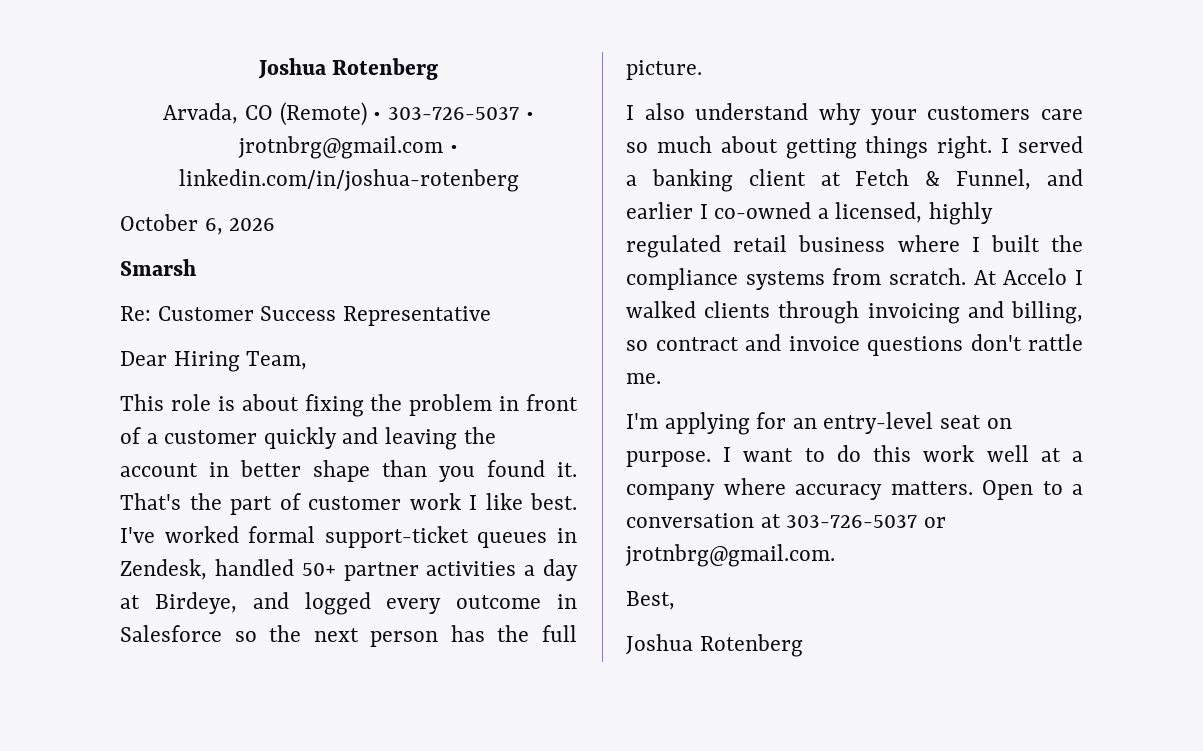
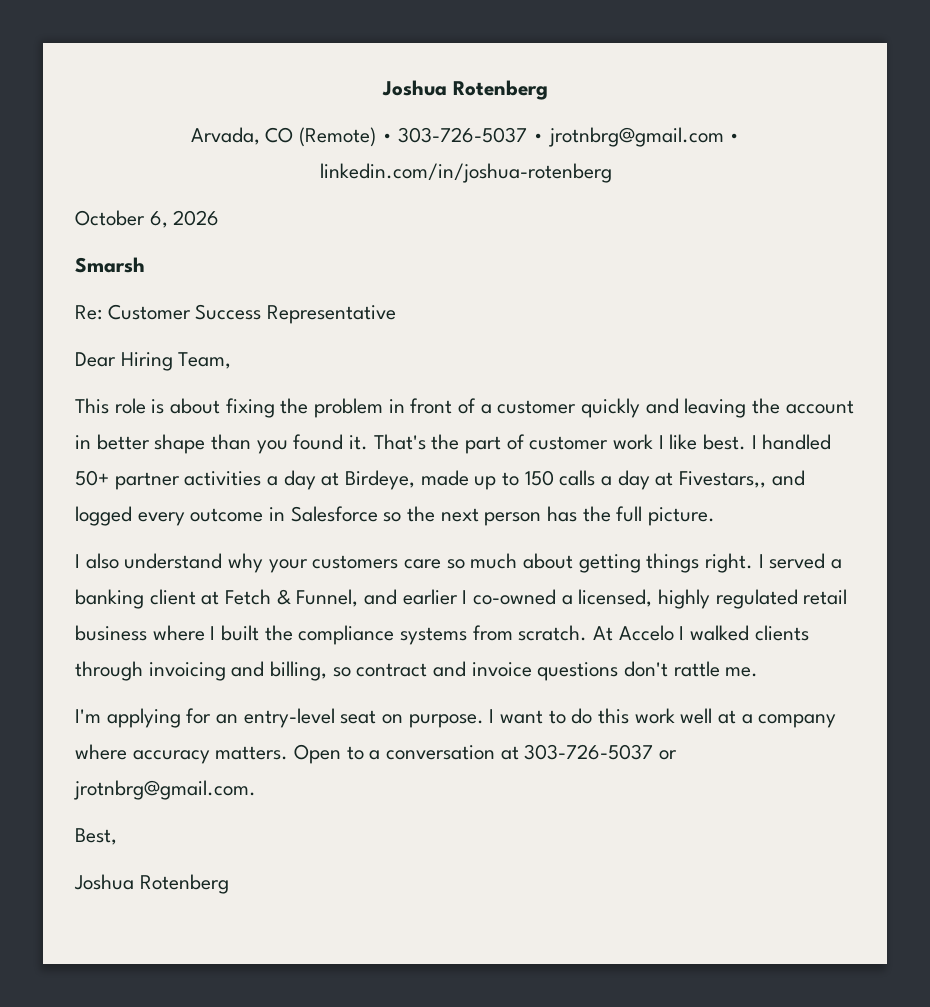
- I've worked formal support-ticket queues in Zendesk, handled 50+ partner activities a day at Birdeye, and logged every outcome in Salesforce so the next person has the full picture.
+ I handled 50+ partner activities a day at Birdeye, made up to 150 calls a day at Fivestars,, and logged every outcome in Salesforce so the next person has the full picture.

